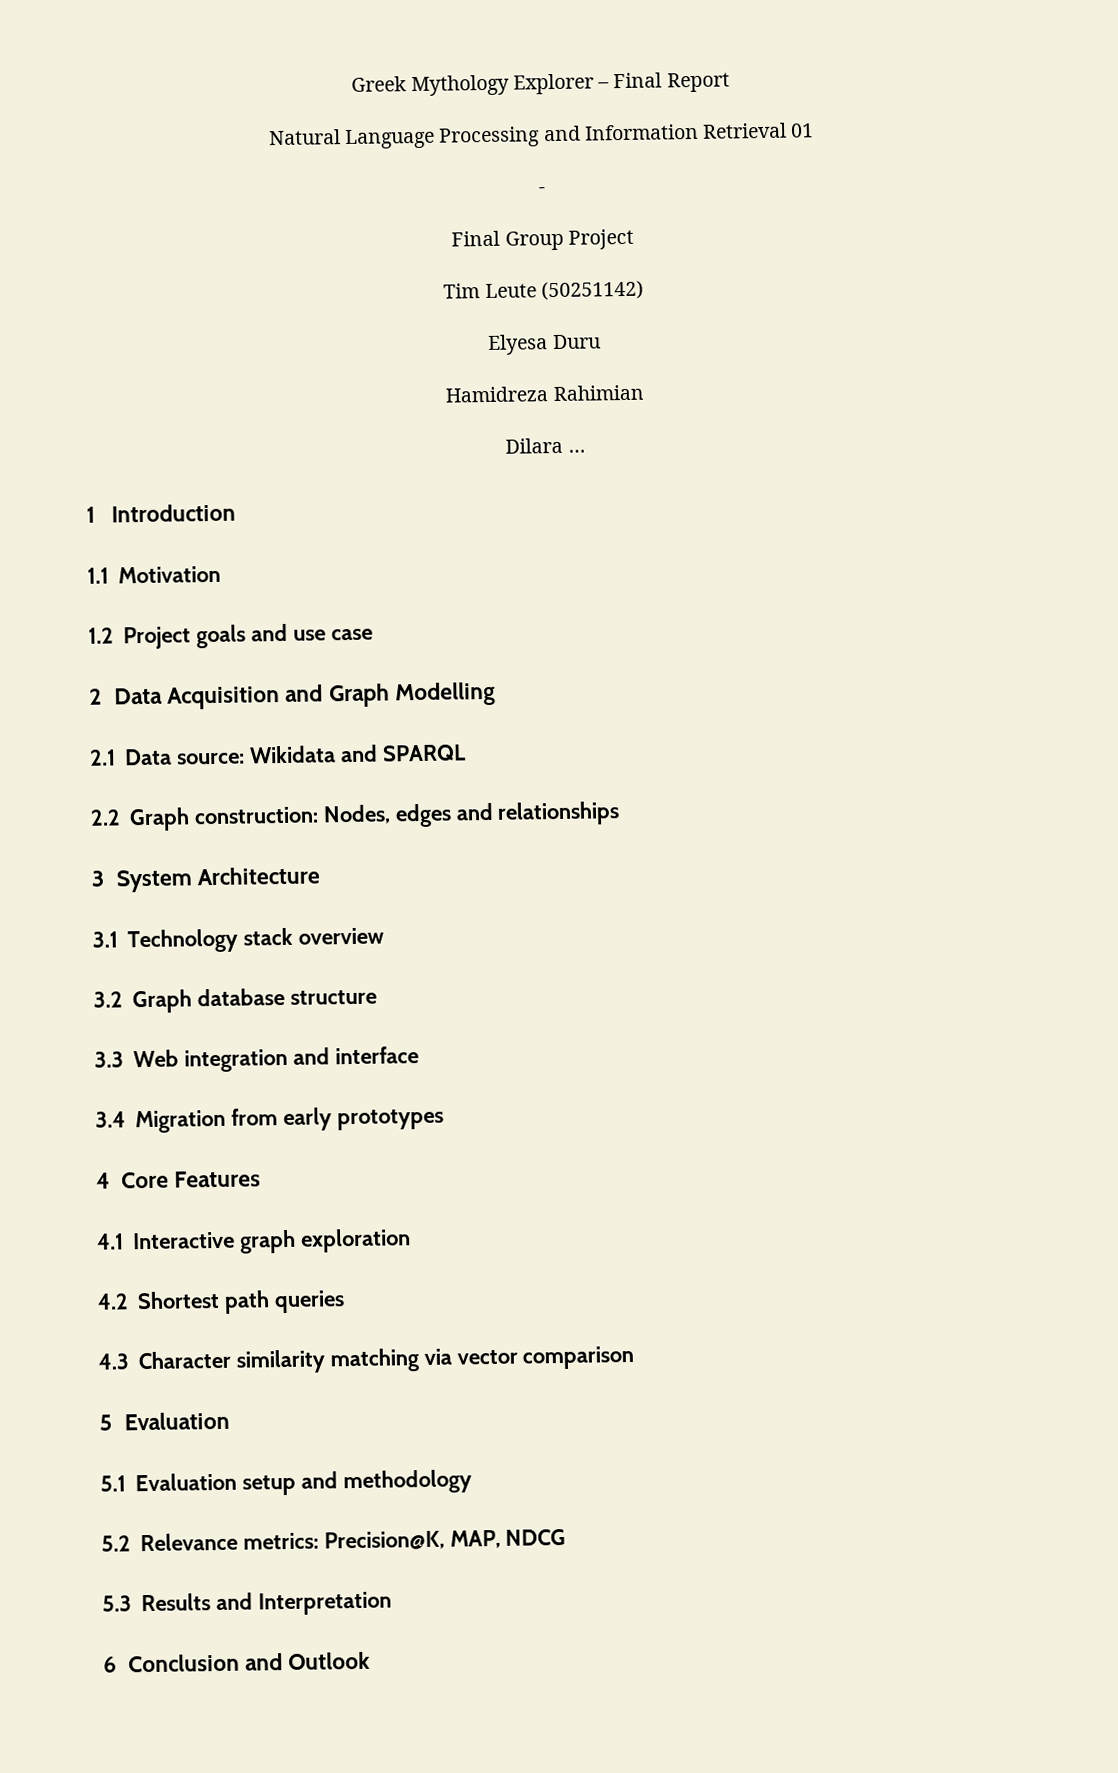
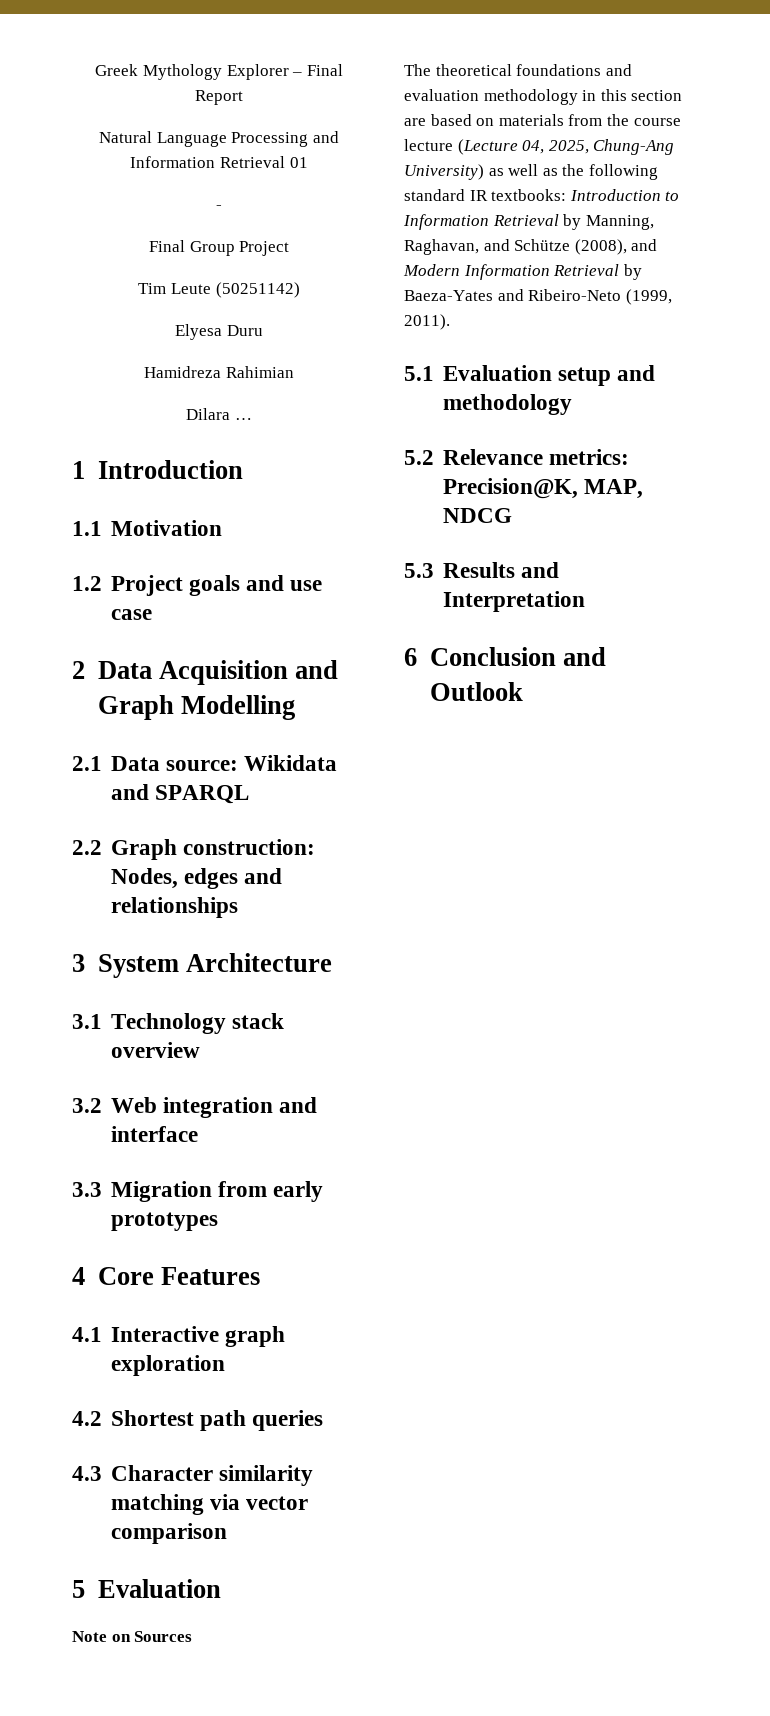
- 3.2 Graph database structure
- 3.3 Web integration and interface
+ 3.2 Web integration and interface
- 3.4 Migration from early prototypes
+ 3.3 Migration from early prototypes
+ Note on Sources
+ The theoretical foundations and evaluation methodology in this section are based on materials from the course lecture (Lecture 04, 2025, Chung-Ang University) as well as the following standard IR textbooks: Introduction to Information Retrieval by Manning, Raghavan, and Schütze (2008), and Modern Information Retrieval by Baeza-Yates and Ribeiro-Neto (1999, 2011).

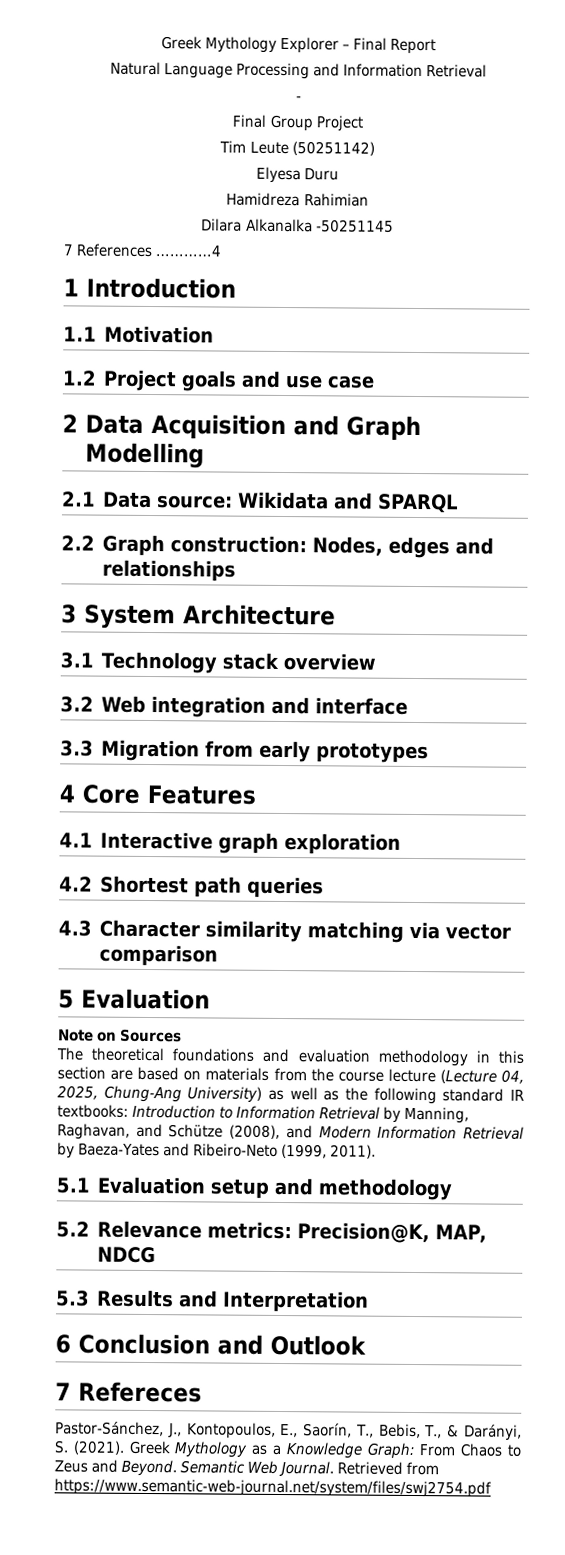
- Natural Language Processing and Information Retrieval 01
+ Natural Language Processing and Information Retrieval
- Dilara …
+ Dilara Alkanalka -50251145
+ 7 References …………4
+ 7 Refereces
+ Pastor-Sánchez, J., Kontopoulos, E., Saorín, T., Bebis, T., & Darányi, S. (2021). Greek Mythology as a Knowledge Graph: From Chaos to Zeus and Beyond. Semantic Web Journal. Retrieved from https://www.semantic-web-journal.net/system/files/swj2754.pdf

